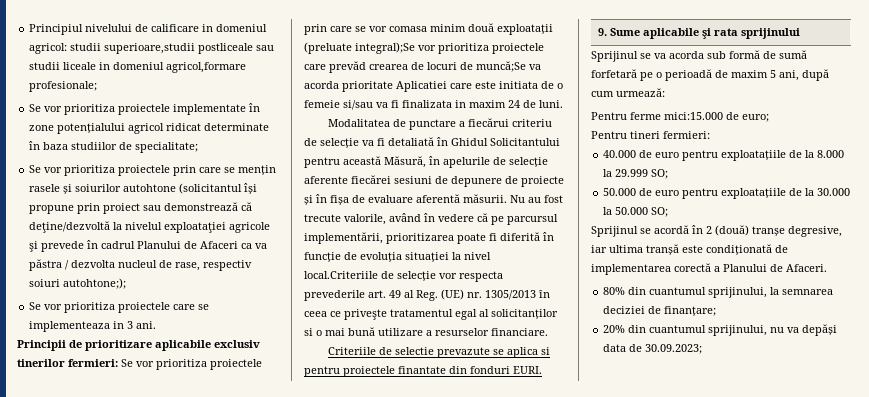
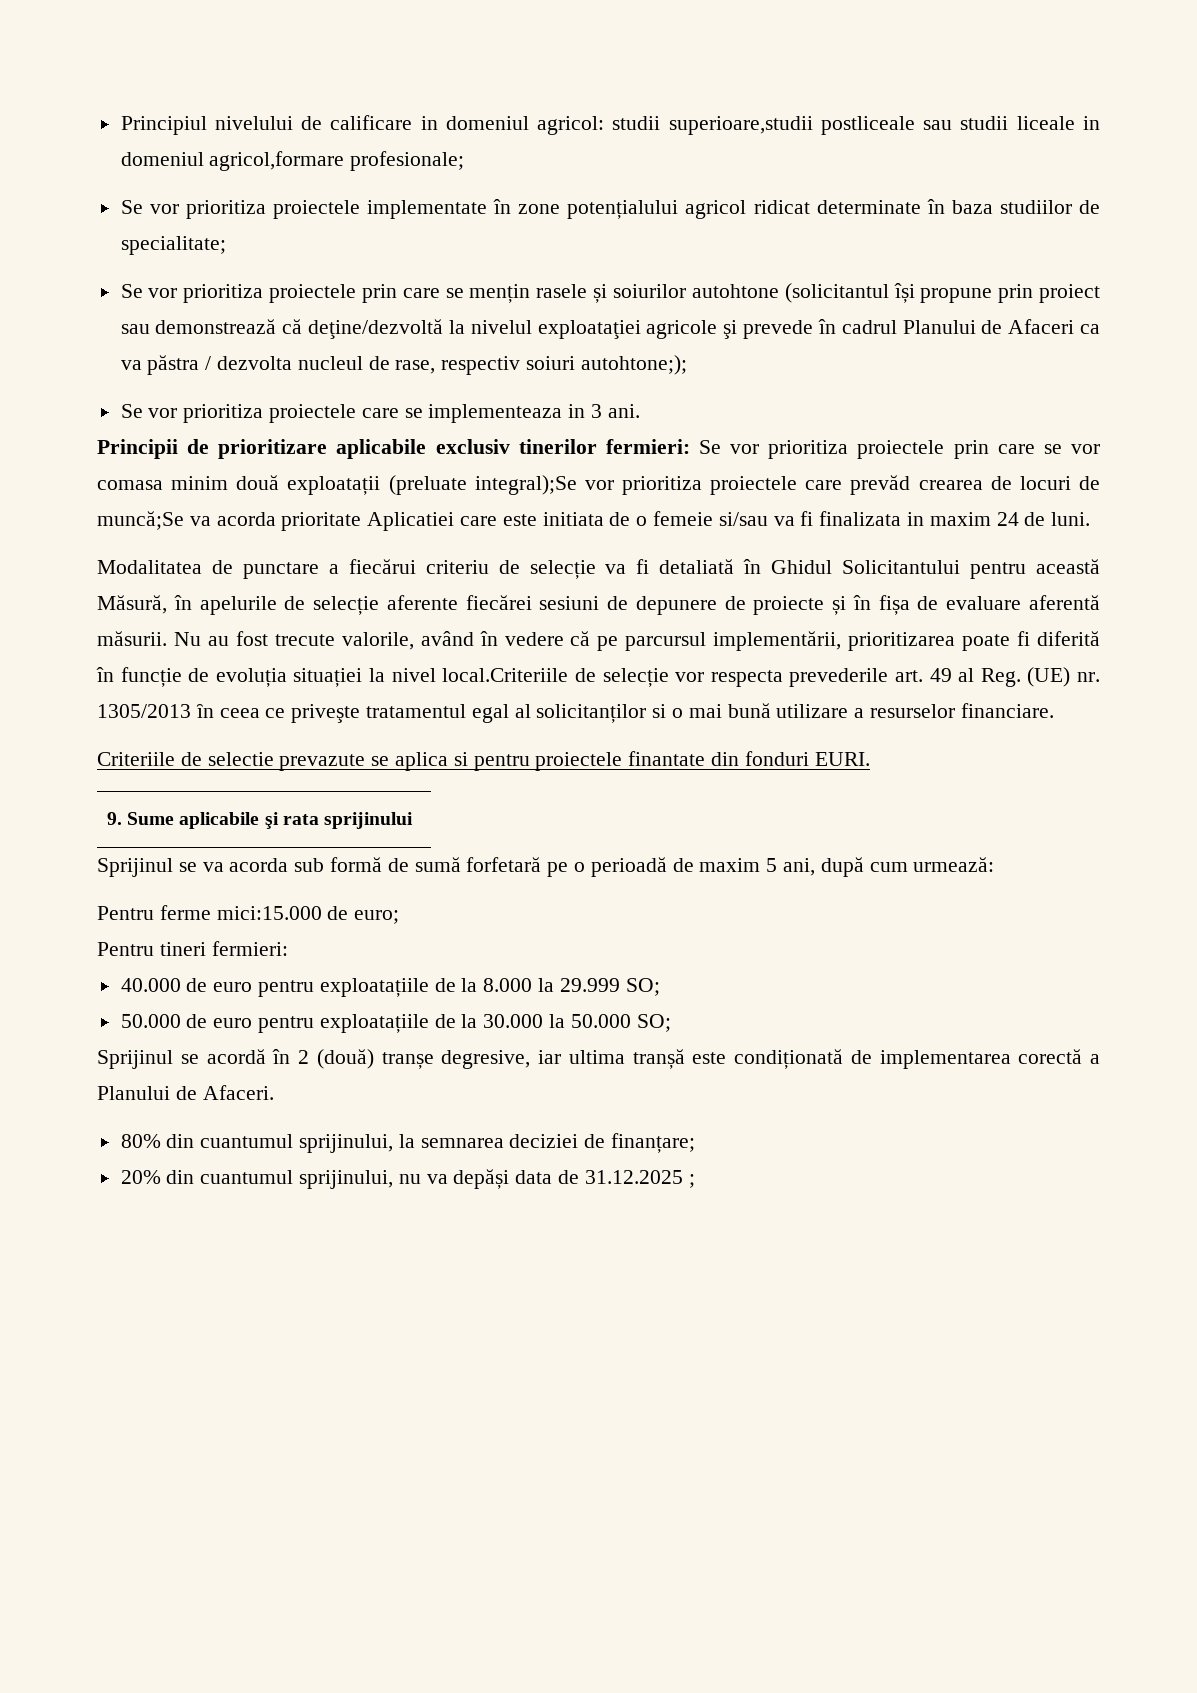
- 20% din cuantumul sprijinului, nu va depăși data de 30.09.2023;
+ 20% din cuantumul sprijinului, nu va depăși data de 31.12.2025 ;

